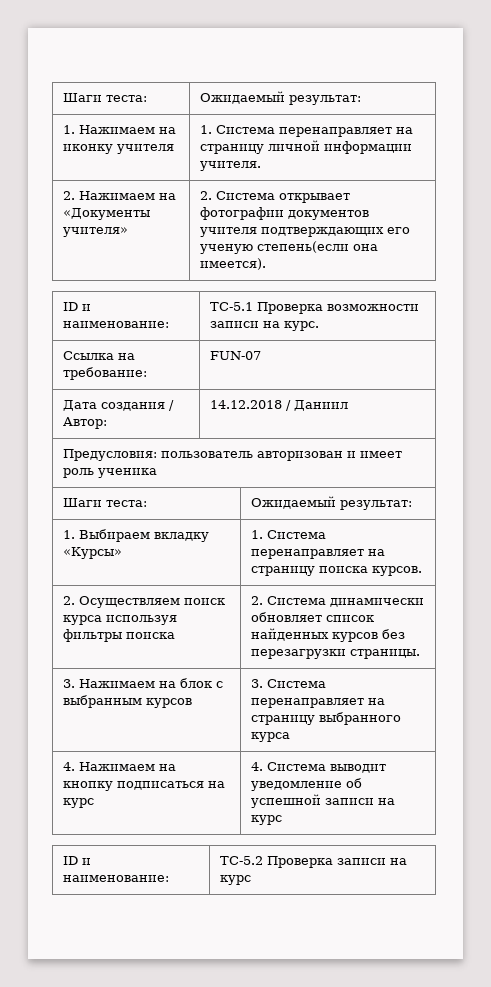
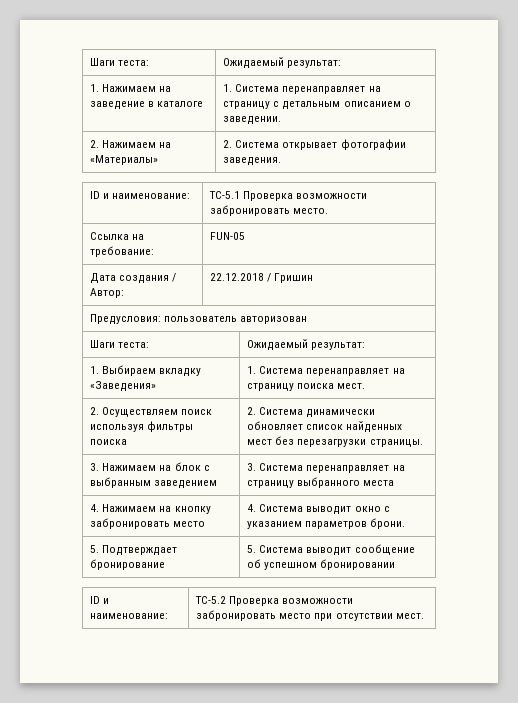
- 1. Нажимаем на иконку учителя | 1. Система перенаправляет на страницу личной информации учителя.
+ 1. Нажимаем на заведение в каталоге | 1. Система перенаправляет на страницу с детальным описанием о заведении.
- 2. Нажимаем на «Документы учителя» | 2. Система открывает фотографии документов учителя подтверждающих его ученую степень(если она имеется).
+ 2. Нажимаем на «Материалы» | 2. Система открывает фотографии заведения.
- ID и наименование: | TC-5.1 Проверка возможности записи на курс.
+ ID и наименование: | TC-5.1 Проверка возможности забронировать место.
- Ссылка на требование: | FUN-07
+ Ссылка на требование: | FUN-05
- Дата создания / Автор: | 14.12.2018 / Даниил
+ Дата создания / Автор: | 22.12.2018 / Гришин
- Предусловия: пользователь авторизован и имеет роль ученика
+ Предусловия: пользователь авторизован
- 1. Выбираем вкладку «Курсы» | 1. Система перенаправляет на страницу поиска курсов.
+ 1. Выбираем вкладку «Заведения» | 1. Система перенаправляет на страницу поиска мест.
- 2. Осуществляем поиск курса используя фильтры поиска | 2. Система динамически обновляет список найденных курсов без перезагрузки страницы.
+ 2. Осуществляем поиск используя фильтры поиска | 2. Система динамически обновляет список найденных мест без перезагрузки страницы.
- 3. Нажимаем на блок с выбранным курсов | 3. Система перенаправляет на страницу выбранного курса
+ 3. Нажимаем на блок с выбранным заведением | 3. Система перенаправляет на страницу выбранного места
- 4. Нажимаем на кнопку подписаться на курс | 4. Система выводит уведомление об успешной записи на курс
+ 4. Нажимаем на кнопку забронировать место | 4. Система выводит окно с указанием параметров брони.
+ 5. Подтверждает бронирование | 5. Система выводит сообщение об успешном бронировании
- ID и наименование: | TC-5.2 Проверка записи на курс
+ ID и наименование: | TC-5.2 Проверка возможности забронировать место при отсутствии мест.

